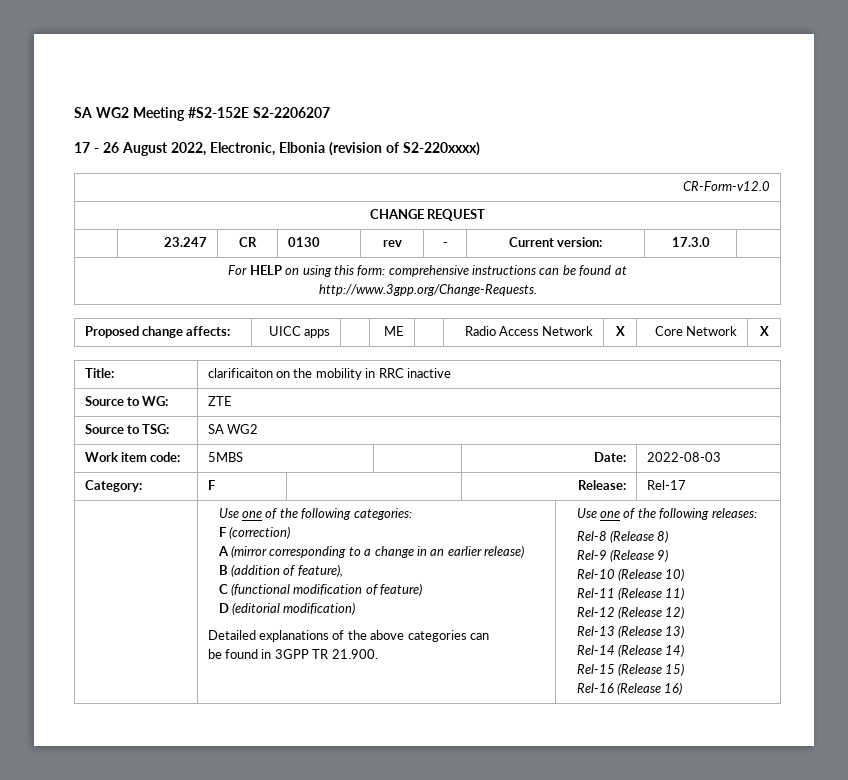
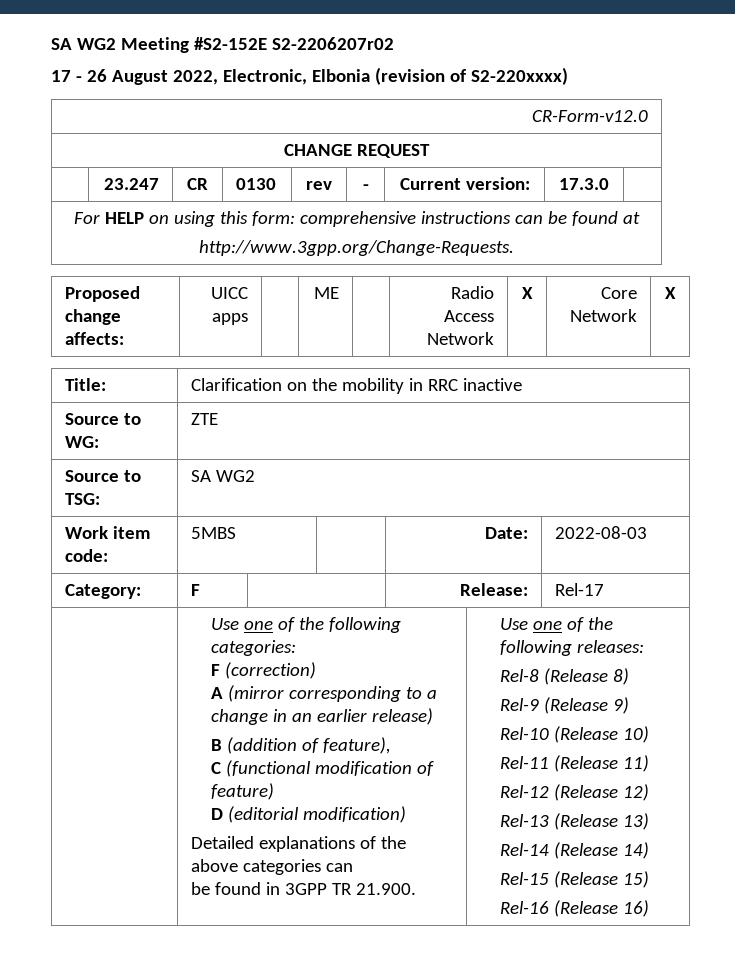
- SA WG2 Meeting #S2-152E S2-2206207
+ SA WG2 Meeting #S2-152E S2-2206207r02
- Title: | clarificaiton on the mobility in RRC inactive
+ Title: | Clarification on the mobility in RRC inactive

